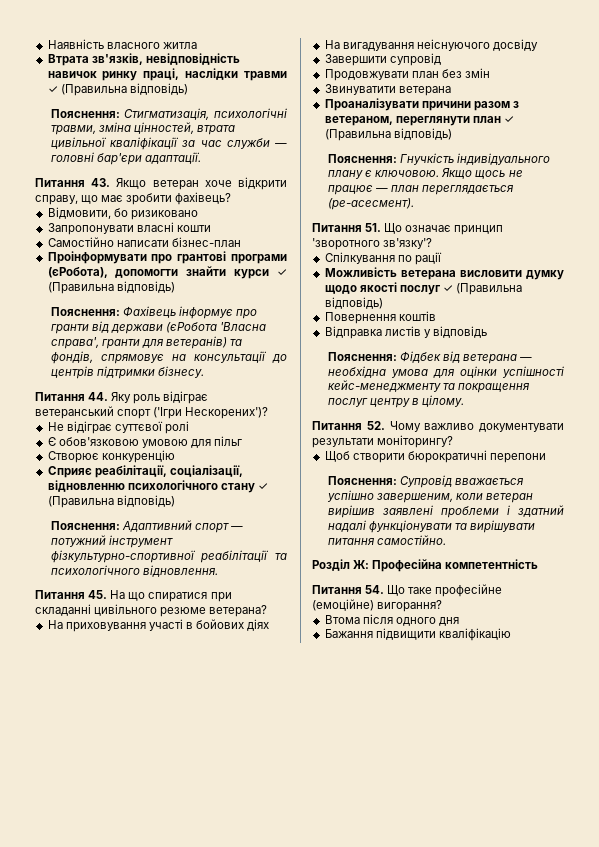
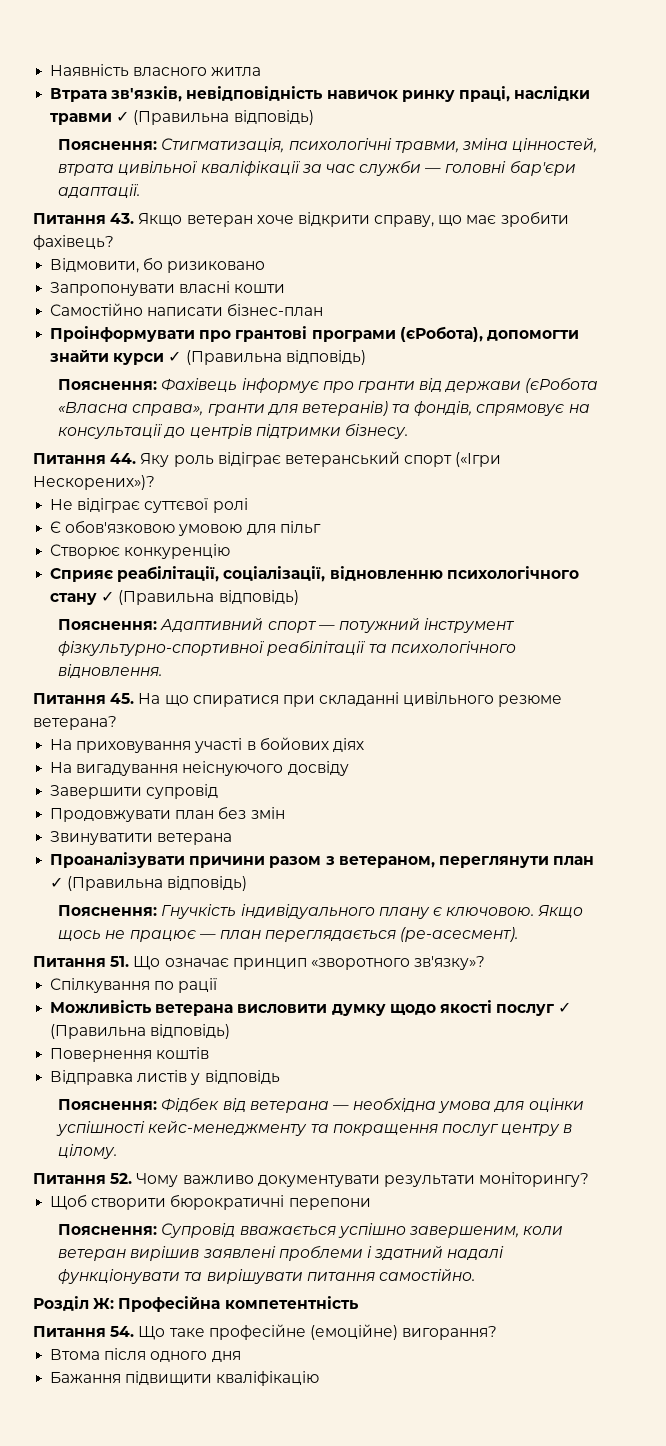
- Пояснення: Фахівець інформує про гранти від держави (єРобота 'Власна справа', гранти для ветеранів) та фондів, спрямовує на консультації до центрів підтримки бізнесу.
+ Пояснення: Фахівець інформує про гранти від держави (єРобота «Власна справа», гранти для ветеранів) та фондів, спрямовує на консультації до центрів підтримки бізнесу.
- Питання 44. Яку роль відіграє ветеранський спорт ('Ігри Нескорених')?
+ Питання 44. Яку роль відіграє ветеранський спорт («Ігри Нескорених»)?
- Питання 51. Що означає принцип 'зворотного зв'язку'?
+ Питання 51. Що означає принцип «зворотного зв'язку»?

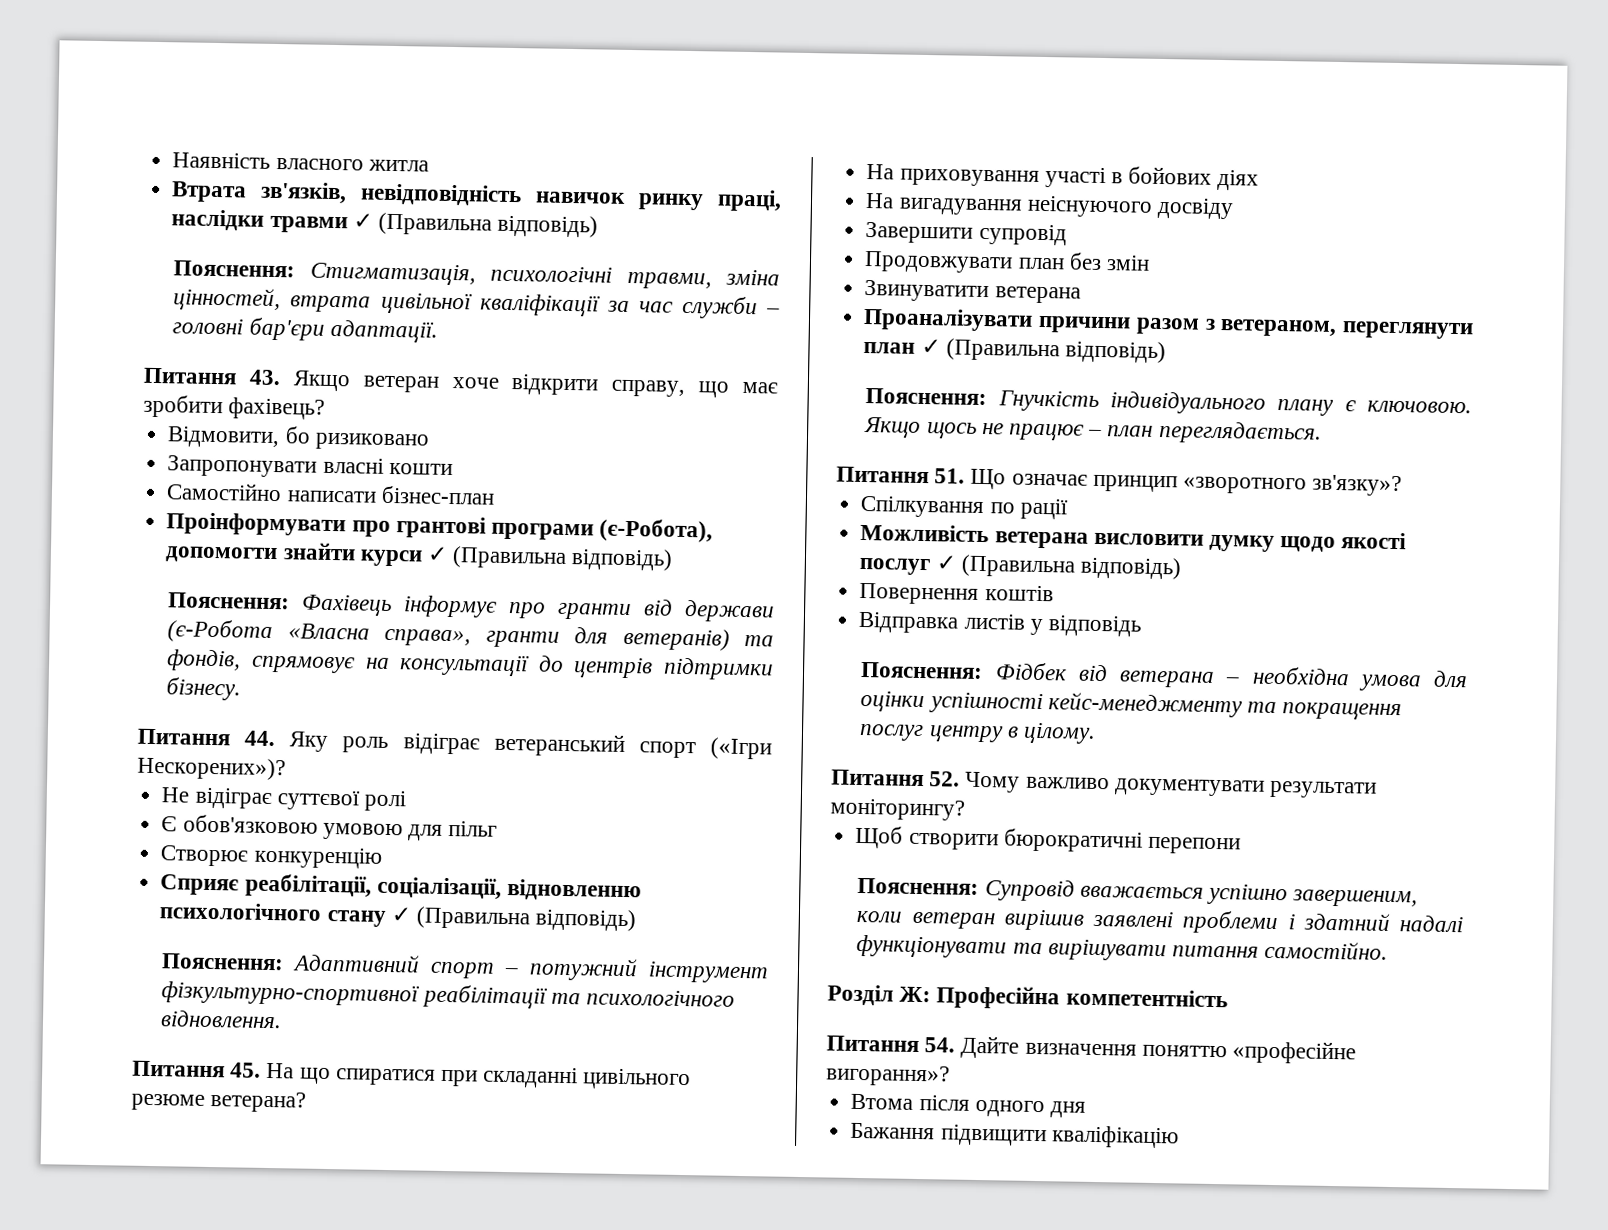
- Пояснення: Стигматизація, психологічні травми, зміна цінностей, втрата цивільної кваліфікації за час служби — головні бар'єри адаптації.
+ Пояснення: Стигматизація, психологічні травми, зміна цінностей, втрата цивільної кваліфікації за час служби – головні бар'єри адаптації.
- Проінформувати про грантові програми (єРобота), допомогти знайти курси ✓ (Правильна відповідь)
+ Проінформувати про грантові програми (є-Робота), допомогти знайти курси ✓ (Правильна відповідь)
- Пояснення: Фахівець інформує про гранти від держави (єРобота «Власна справа», гранти для ветеранів) та фондів, спрямовує на консультації до центрів підтримки бізнесу.
+ Пояснення: Фахівець інформує про гранти від держави (є-Робота «Власна справа», гранти для ветеранів) та фондів, спрямовує на консультації до центрів підтримки бізнесу.
- Пояснення: Адаптивний спорт — потужний інструмент фізкультурно-спортивної реабілітації та психологічного відновлення.
+ Пояснення: Адаптивний спорт – потужний інструмент фізкультурно-спортивної реабілітації та психологічного відновлення.
- Якщо щось не працює — план переглядається (ре-асесмент).
+ Якщо щось не працює – план переглядається.
- Пояснення: Фідбек від ветерана — необхідна умова для оцінки успішності кейс-менеджменту та покращення послуг центру в цілому.
+ Пояснення: Фідбек від ветерана – необхідна умова для оцінки успішності кейс-менеджменту та покращення послуг центру в цілому.
- Питання 54. Що таке професійне (емоційне) вигорання?
+ Питання 54. Дайте визначення поняттю «професійне вигорання»?

